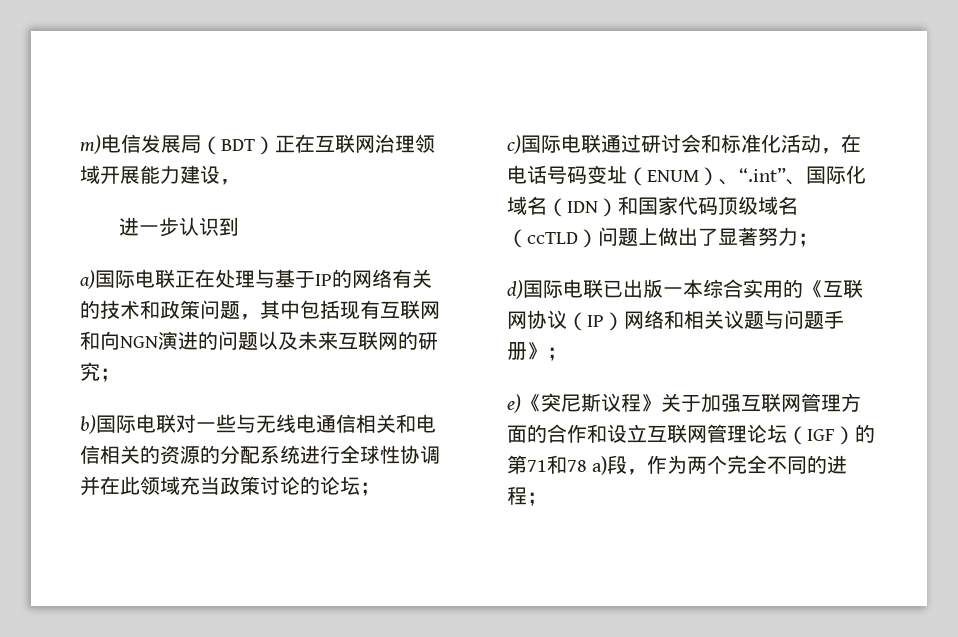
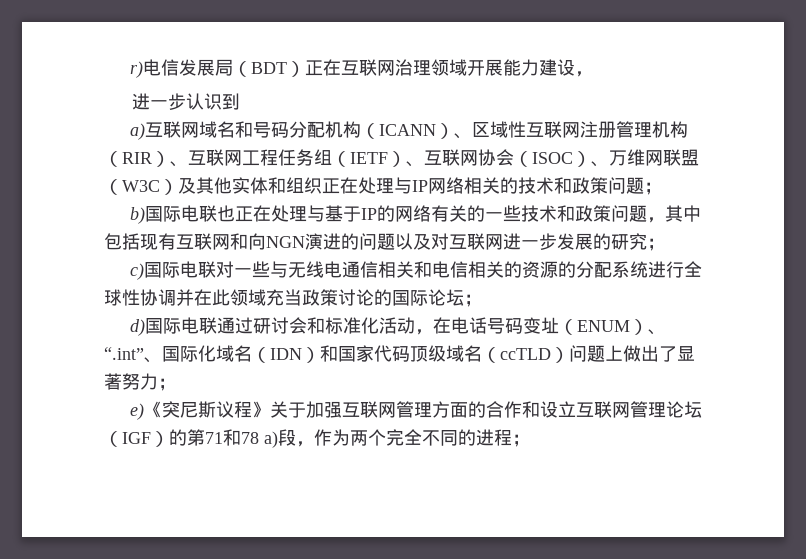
- m)电信发展局（BDT）正在互联网治理领域开展能力建设，
+ r)电信发展局（BDT）正在互联网治理领域开展能力建设，
- a)国际电联正在处理与基于IP的网络有关的技术和政策问题，其中包括现有互联网和向NGN演进的问题以及未来互联网的研究；
+ a)互联网域名和号码分配机构（ICANN）、区域性互联网注册管理机构（RIR）、互联网工程任务组（IETF）、互联网协会（ISOC）、万维网联盟（W3C）及其他实体和组织正在处理与IP网络相关的技术和政策问题；
+ b)国际电联也正在处理与基于IP的网络有关的一些技术和政策问题，其中包括现有互联网和向NGN演进的问题以及对互联网进一步发展的研究；
- b)国际电联对一些与无线电通信相关和电信相关的资源的分配系统进行全球性协调并在此领域充当政策讨论的论坛；
+ c)国际电联对一些与无线电通信相关和电信相关的资源的分配系统进行全球性协调并在此领域充当政策讨论的国际论坛；
- c)国际电联通过研讨会和标准化活动，在电话号码变址（ENUM）、“.int”、国际化域名（IDN）和国家代码顶级域名（ccTLD）问题上做出了显著努力；
+ d)国际电联通过研讨会和标准化活动，在电话号码变址（ENUM）、“.int”、国际化域名（IDN）和国家代码顶级域名（ccTLD）问题上做出了显著努力；
- d)国际电联已出版一本综合实用的《互联网协议（IP）网络和相关议题与问题手册》；

